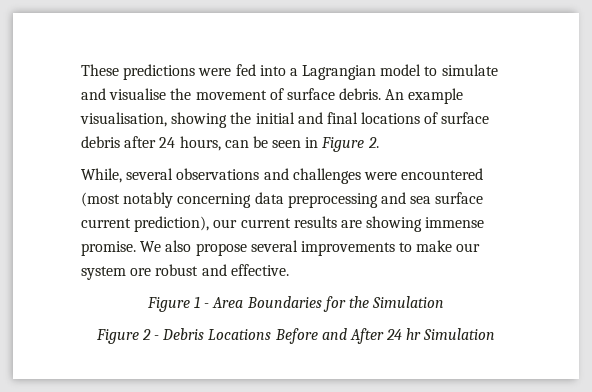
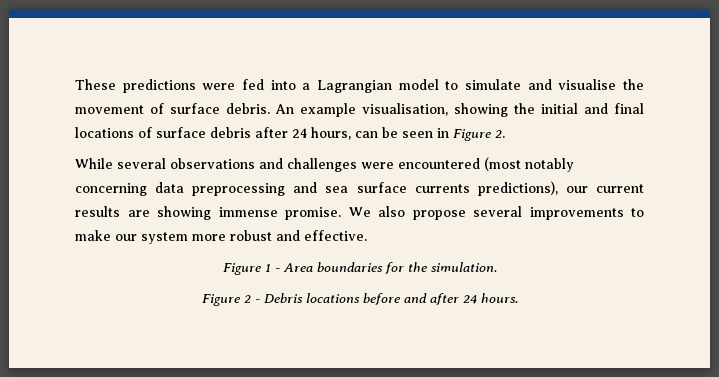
- While, several observations and challenges were encountered (most notably concerning data preprocessing and sea surface current prediction), our current results are showing immense promise.
+ While several observations and challenges were encountered (most notably concerning data preprocessing and sea surface currents predictions), our current results are showing immense promise.
- We also propose several improvements to make our system ore robust and effective.
+ We also propose several improvements to make our system more robust and effective.
- Figure 1 - Area Boundaries for the Simulation
+ Figure 1 - Area boundaries for the simulation.
- Figure 2 - Debris Locations Before and After 24 hr Simulation
+ Figure 2 - Debris locations before and after 24 hours.

